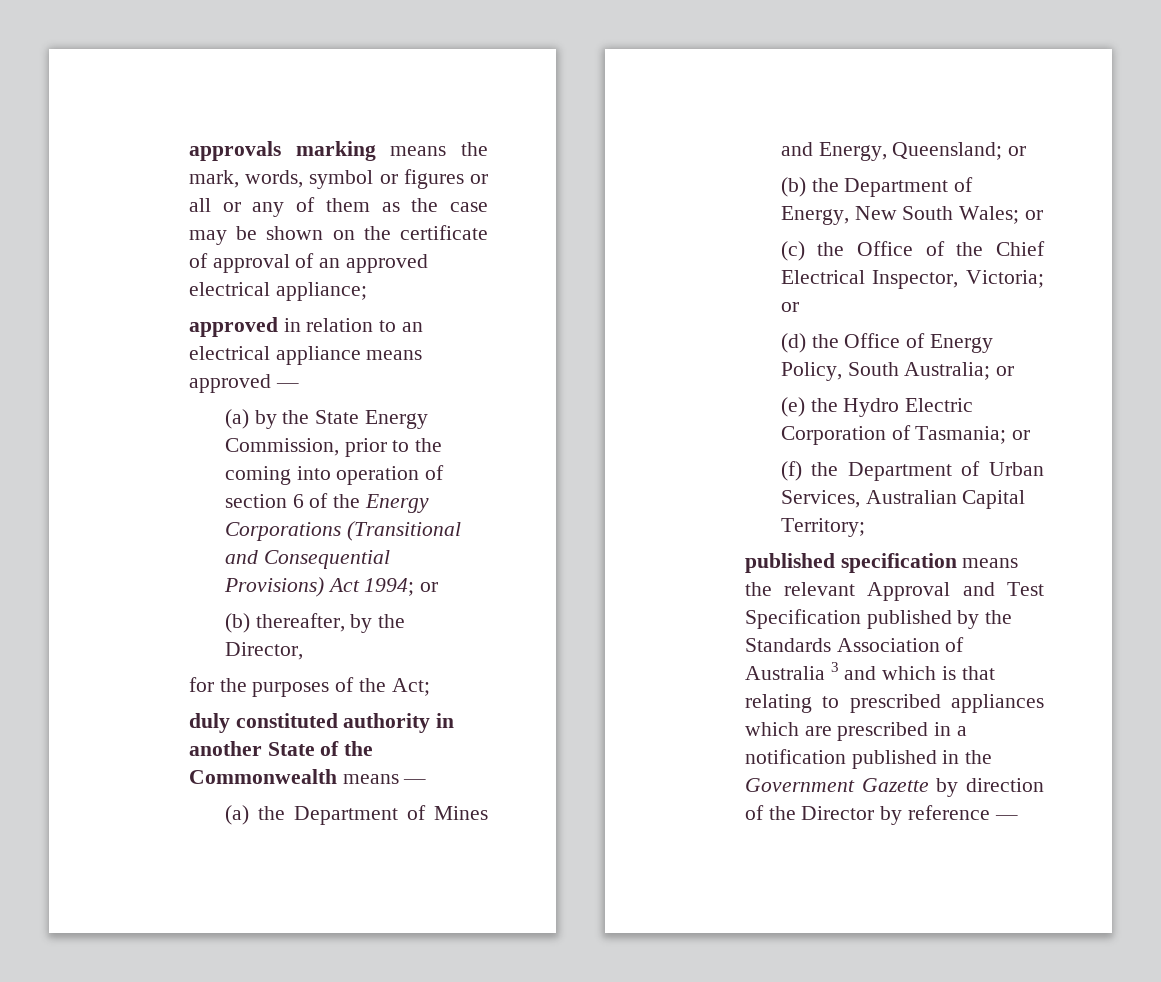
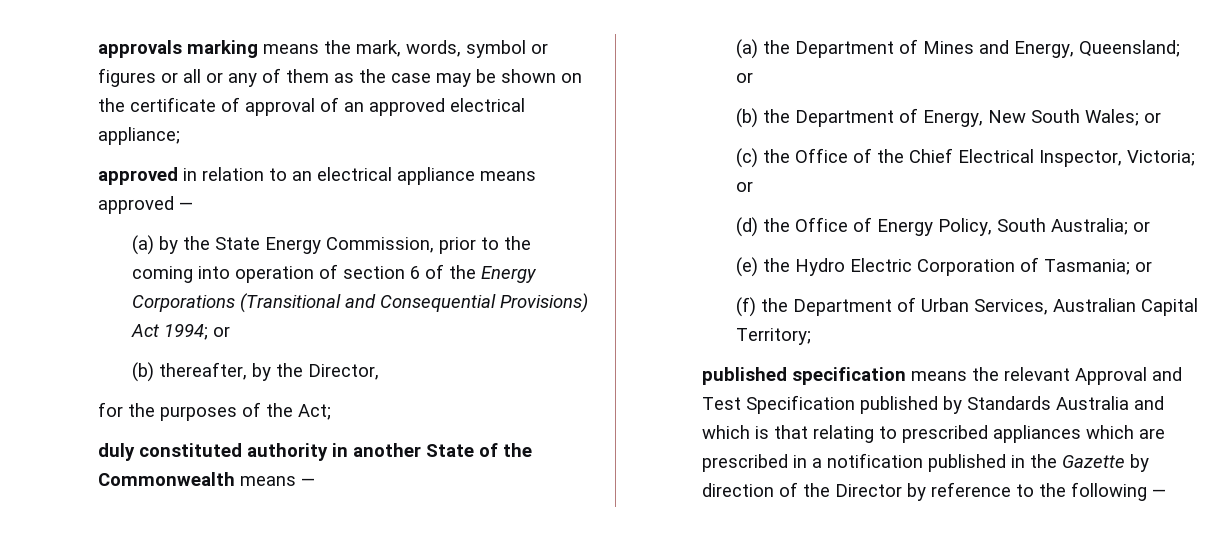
- published specification means the relevant Approval and Test Specification published by the Standards Association of Australia 3 and which is that relating to prescribed appliances which are prescribed in a notification published in the Government Gazette by direction of the Director by reference —
+ published specification means the relevant Approval and Test Specification published by Standards Australia and which is that relating to prescribed appliances which are prescribed in a notification published in the Gazette by direction of the Director by reference to the following —

